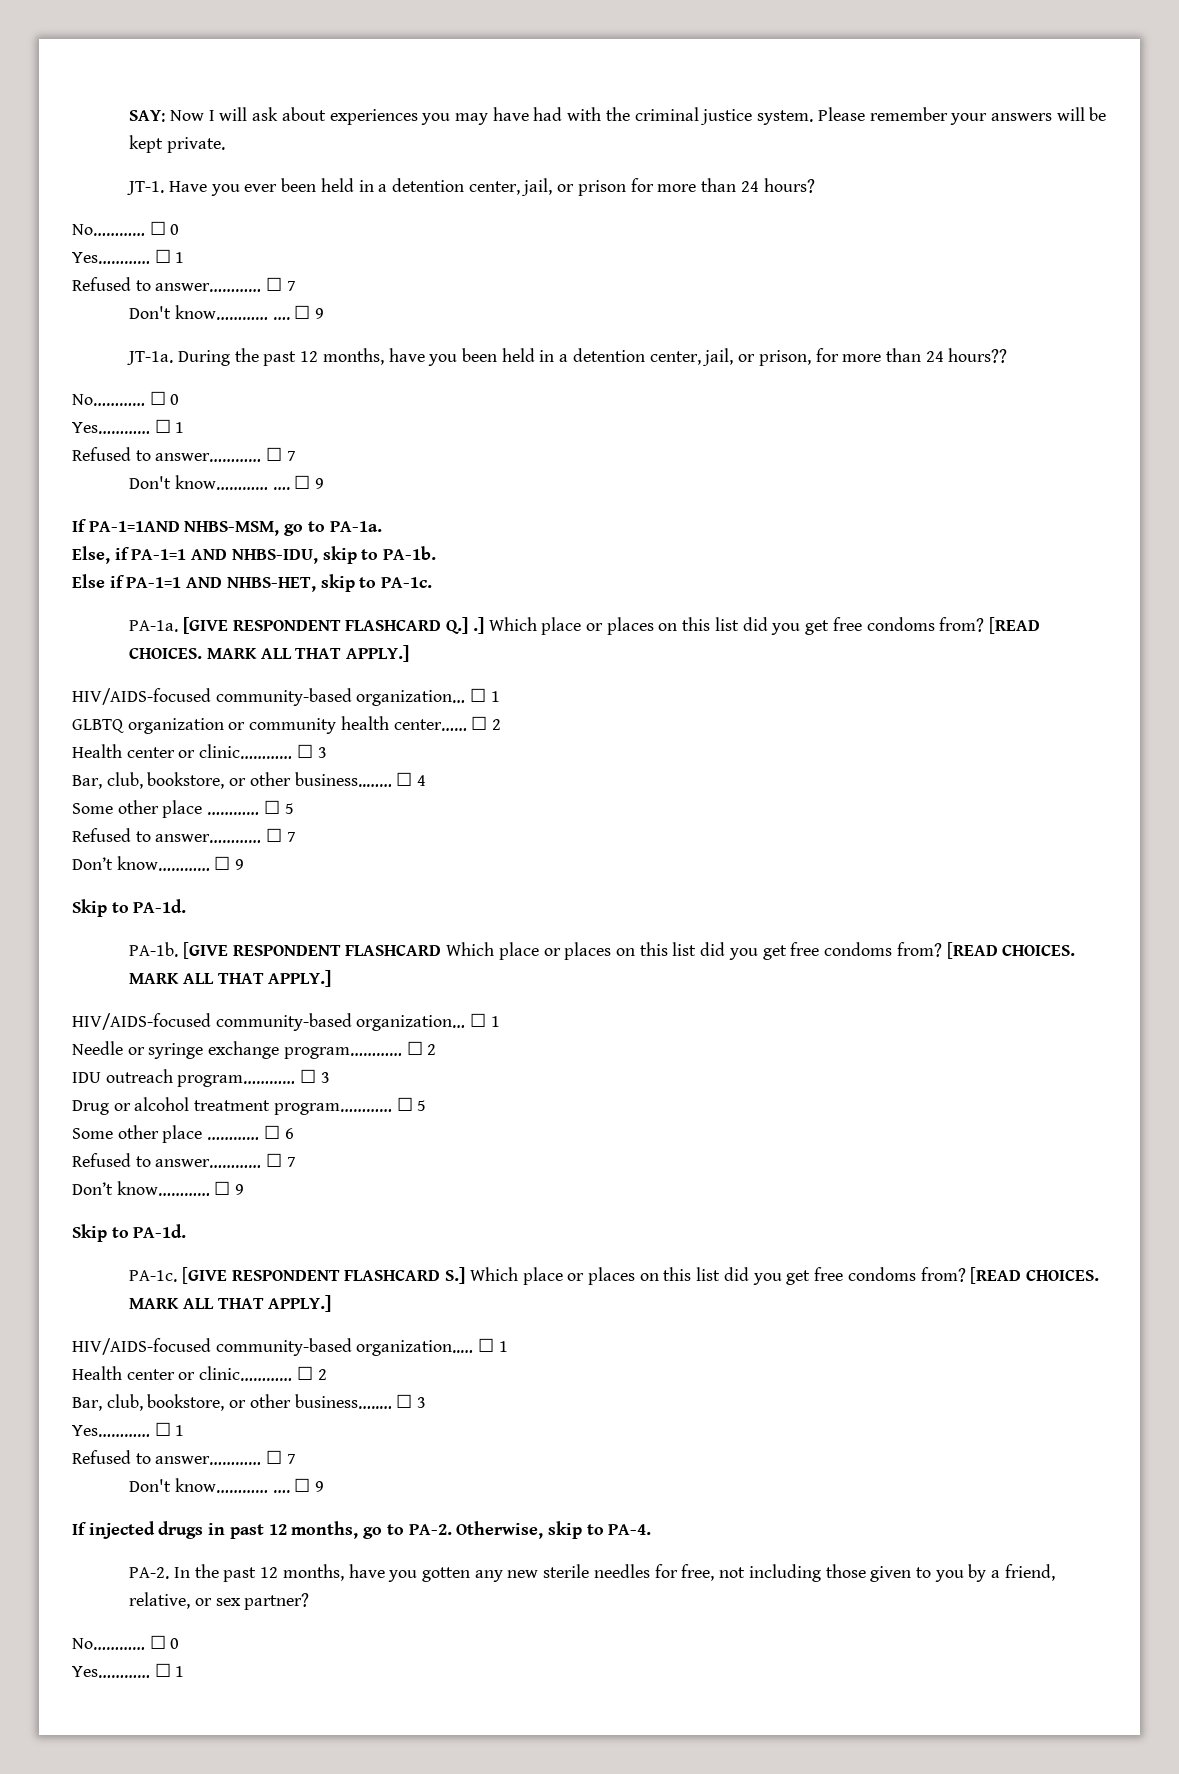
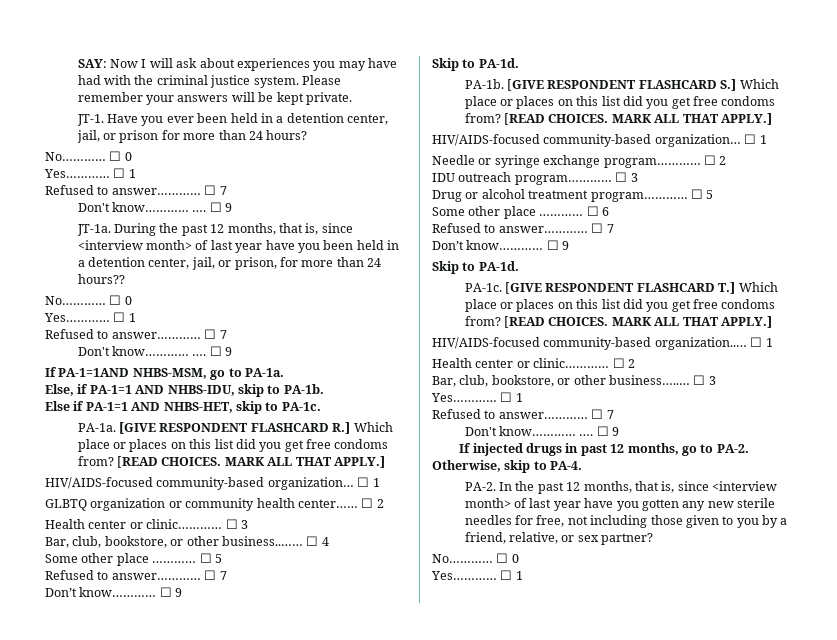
- During the past 12 months, have you been held in a detention center, jail, or prison, for more than 24 hours??
+ During the past 12 months, that is, since <interview month> of last year have you been held in a detention center, jail, or prison, for more than 24 hours??
- [GIVE RESPONDENT FLASHCARD Q.] .] Which place or places on this list did you get free condoms from?
+ [GIVE RESPONDENT FLASHCARD R.] Which place or places on this list did you get free condoms from?
- [GIVE RESPONDENT FLASHCARD Which place or places on this list did you get free condoms from?
+ [GIVE RESPONDENT FLASHCARD S.] Which place or places on this list did you get free condoms from?
- [GIVE RESPONDENT FLASHCARD S.] Which place or places on this list did you get free condoms from?
+ [GIVE RESPONDENT FLASHCARD T.] Which place or places on this list did you get free condoms from?
- In the past 12 months, have you gotten any new sterile needles for free, not including those given to you by a friend, relative, or sex partner?
+ In the past 12 months, that is, since <interview month> of last year have you gotten any new sterile needles for free, not including those given to you by a friend, relative, or sex partner?

